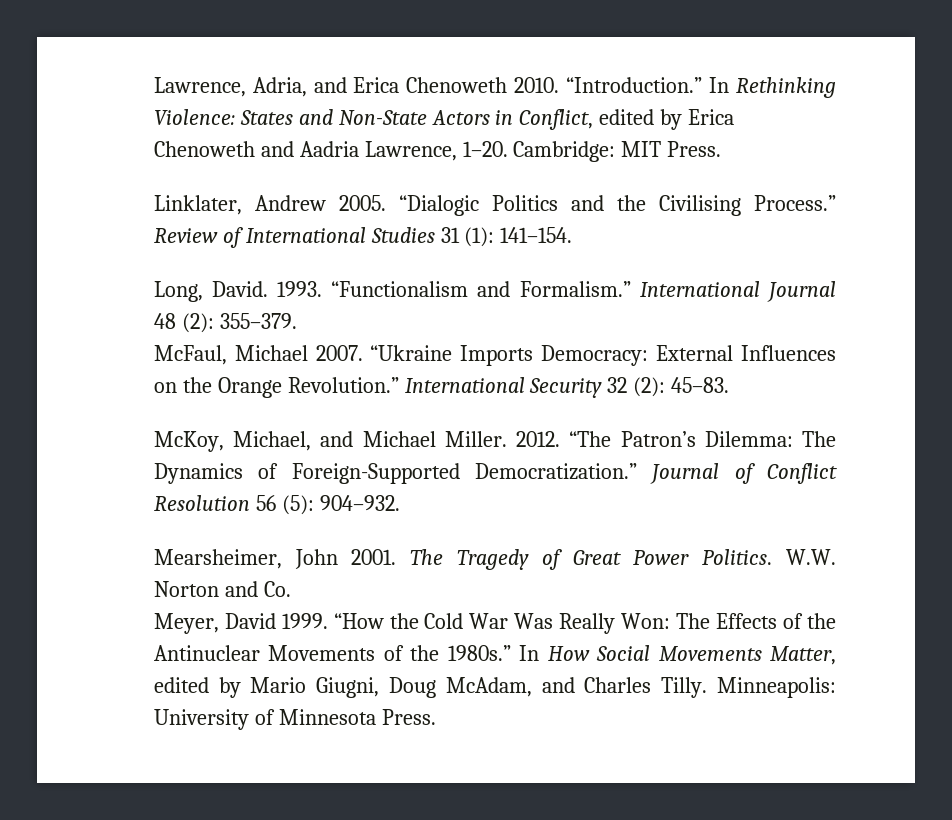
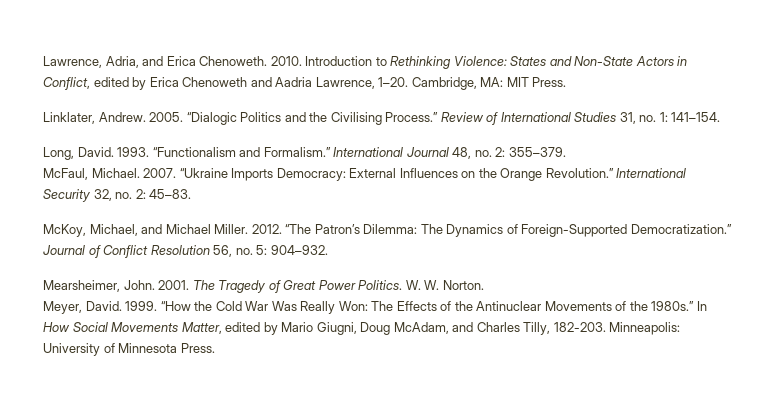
- Lawrence, Adria, and Erica Chenoweth 2010. “Introduction.” In Rethinking Violence: States and Non-State Actors in Conflict, edited by Erica Chenoweth and Aadria Lawrence, 1–20.
+ Lawrence, Adria, and Erica Chenoweth. 2010. Introduction to Rethinking Violence: States and Non-State Actors in Conflict, edited by Erica Chenoweth and Aadria Lawrence, 1–20.
- Cambridge: MIT Press.
+ Cambridge, MA: MIT Press.
- Linklater, Andrew 2005.
+ Linklater, Andrew. 2005.
- Review of International Studies 31 (1): 141–154.
+ Review of International Studies 31, no. 1: 141–154.
- International Journal 48 (2): 355–379.
+ International Journal 48, no. 2: 355–379.
- McFaul, Michael 2007.
+ McFaul, Michael. 2007.
- International Security 32 (2): 45–83.
+ International Security 32, no. 2: 45–83.
- Journal of Conflict Resolution 56 (5): 904–932.
+ Journal of Conflict Resolution 56, no. 5: 904–932.
- Mearsheimer, John 2001.
+ Mearsheimer, John. 2001.
- W.W. Norton and Co.
+ W. W. Norton.
- Meyer, David 1999.
+ Meyer, David. 1999.
- In How Social Movements Matter, edited by Mario Giugni, Doug McAdam, and Charles Tilly.
+ In How Social Movements Matter, edited by Mario Giugni, Doug McAdam, and Charles Tilly, 182-203.

